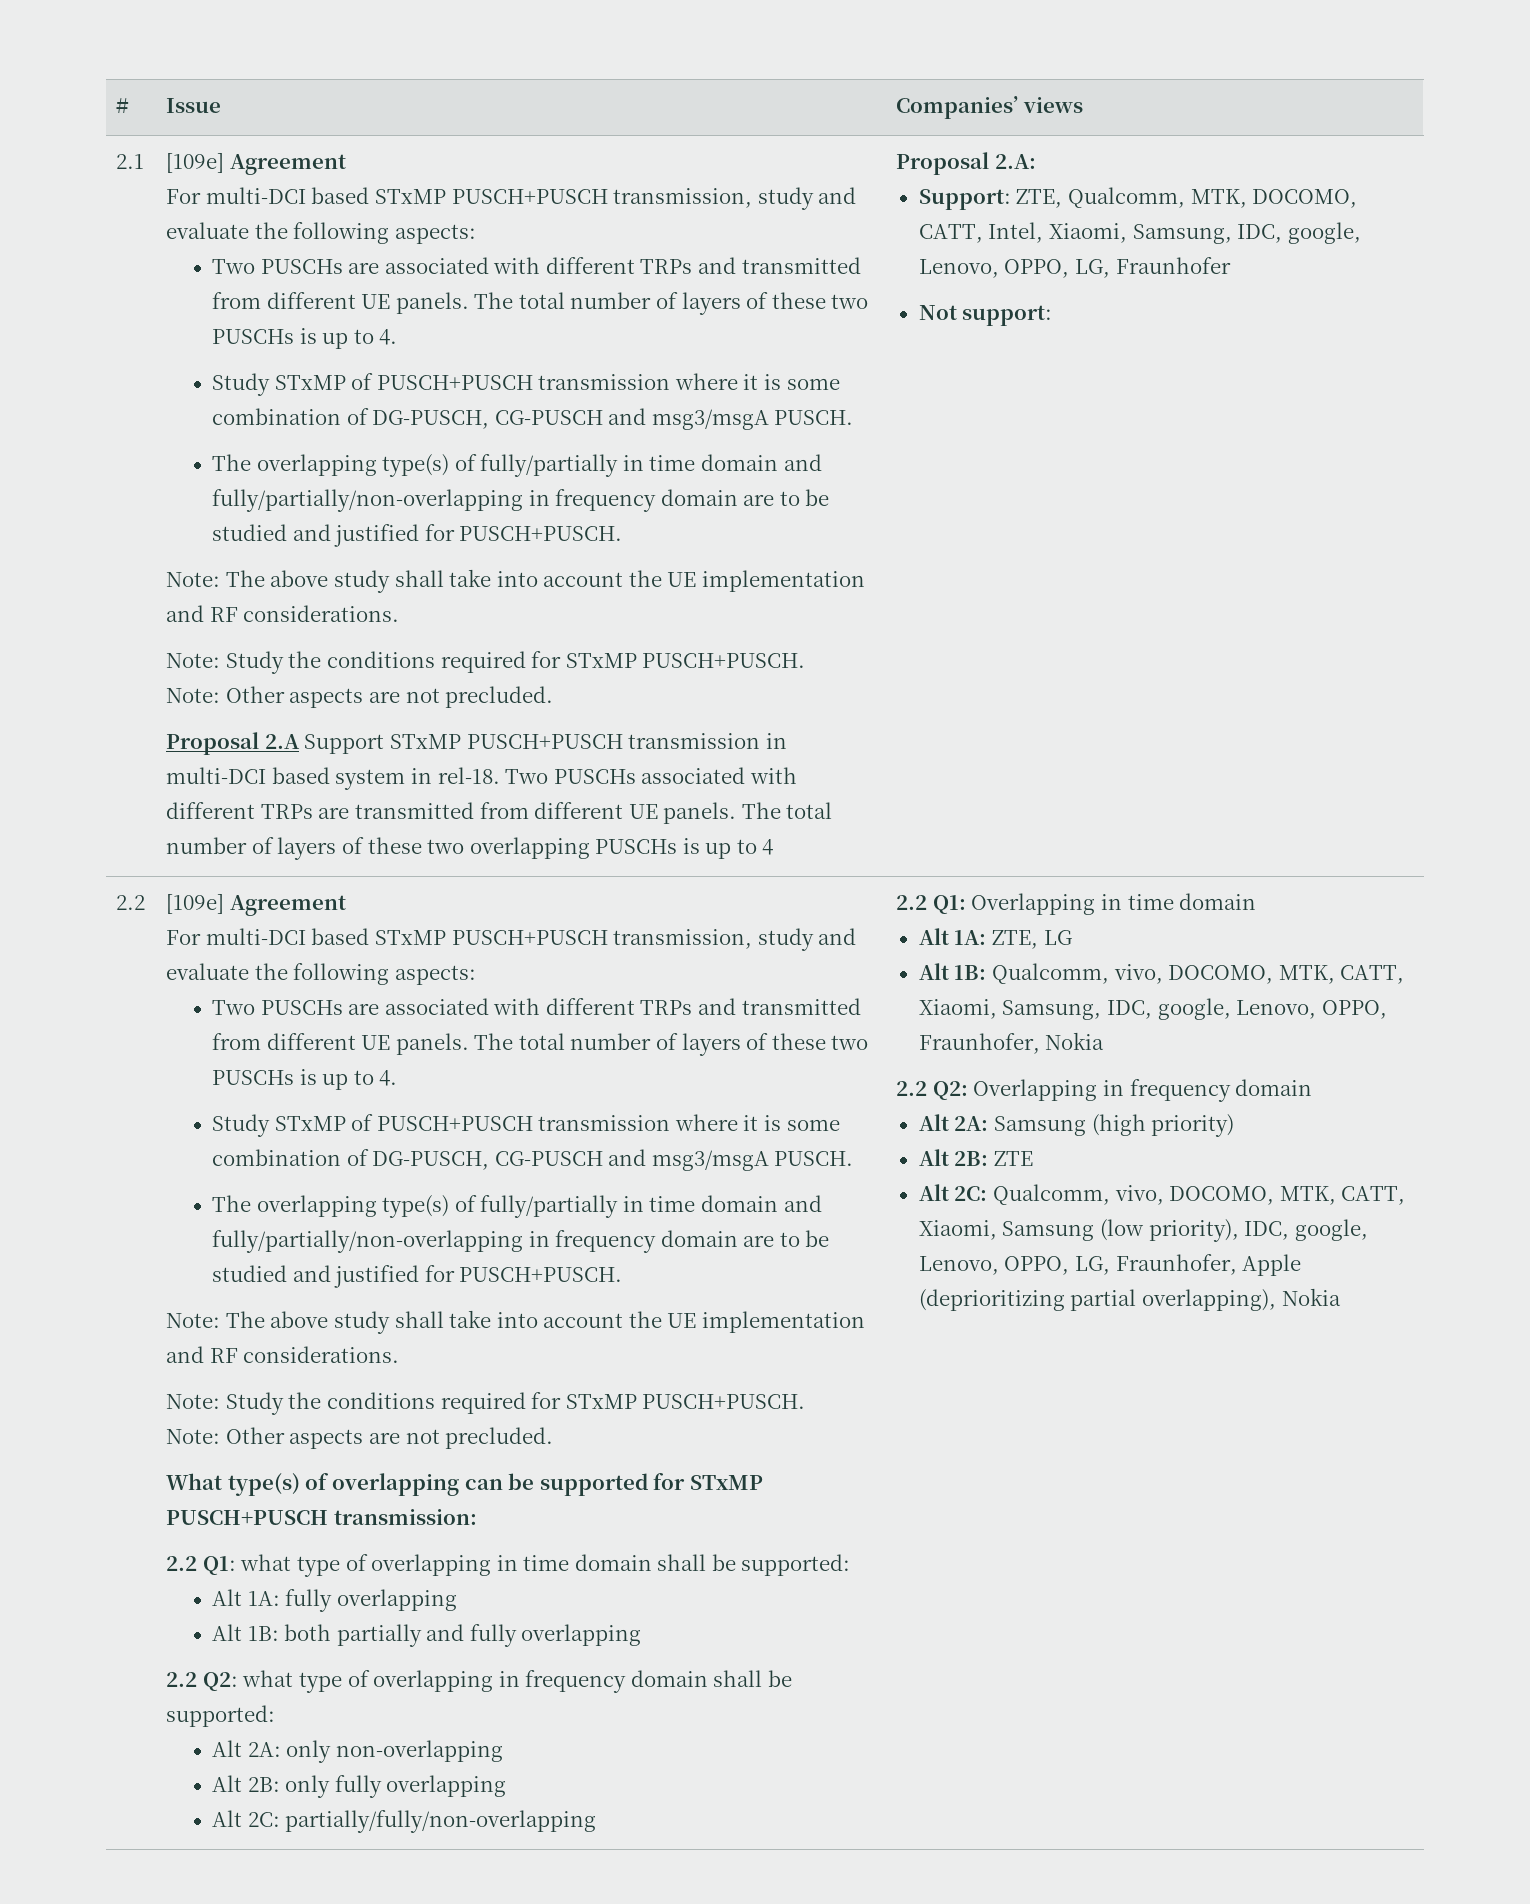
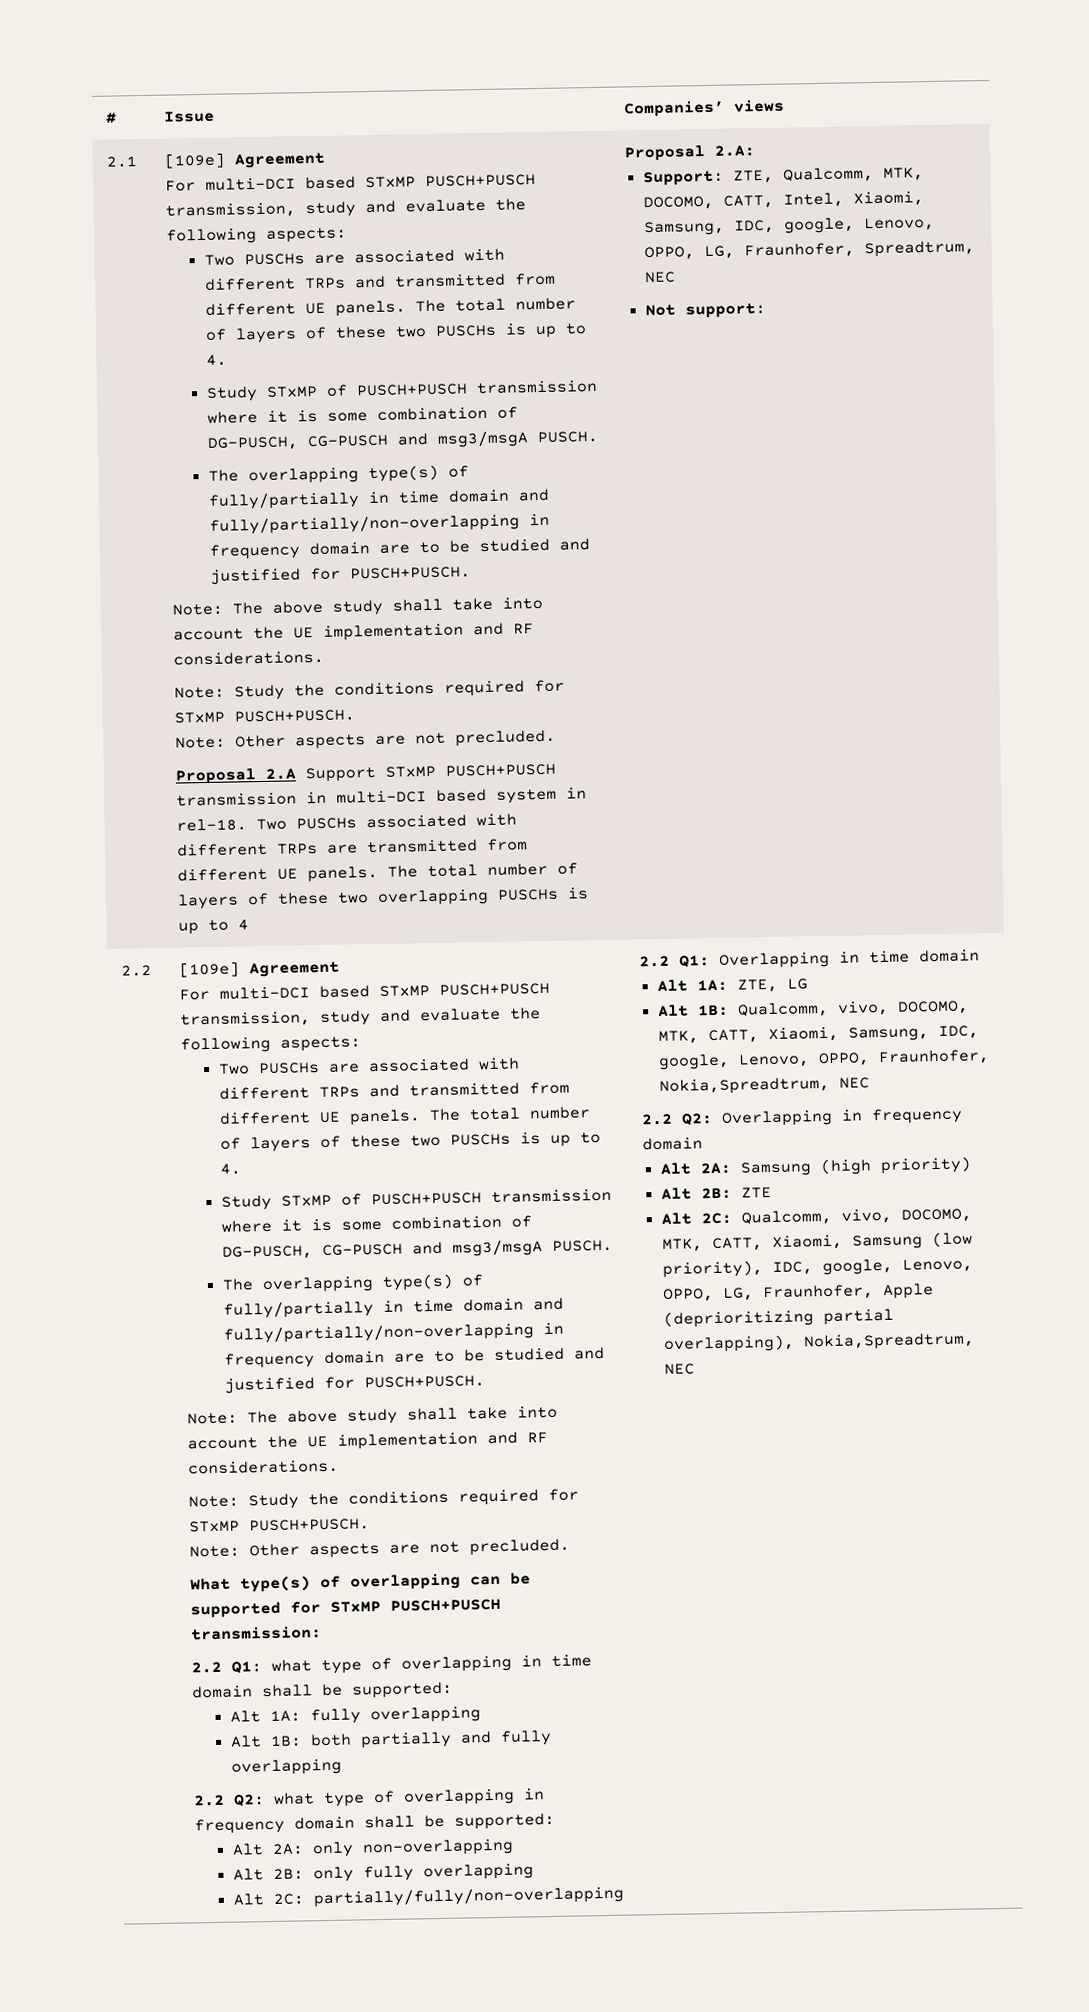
- Support: ZTE, Qualcomm, MTK, DOCOMO, CATT, Intel, Xiaomi, Samsung, IDC, google, Lenovo, OPPO, LG, Fraunhofer
+ Support: ZTE, Qualcomm, MTK, DOCOMO, CATT, Intel, Xiaomi, Samsung, IDC, google, Lenovo, OPPO, LG, Fraunhofer, Spreadtrum, NEC
- Alt 1B: Qualcomm, vivo, DOCOMO, MTK, CATT, Xiaomi, Samsung, IDC, google, Lenovo, OPPO, Fraunhofer, Nokia
+ Alt 1B: Qualcomm, vivo, DOCOMO, MTK, CATT, Xiaomi, Samsung, IDC, google, Lenovo, OPPO, Fraunhofer, Nokia,Spreadtrum, NEC
- Alt 2C: Qualcomm, vivo, DOCOMO, MTK, CATT, Xiaomi, Samsung (low priority), IDC, google, Lenovo, OPPO, LG, Fraunhofer, Apple (deprioritizing partial overlapping), Nokia
+ Alt 2C: Qualcomm, vivo, DOCOMO, MTK, CATT, Xiaomi, Samsung (low priority), IDC, google, Lenovo, OPPO, LG, Fraunhofer, Apple (deprioritizing partial overlapping), Nokia,Spreadtrum, NEC

